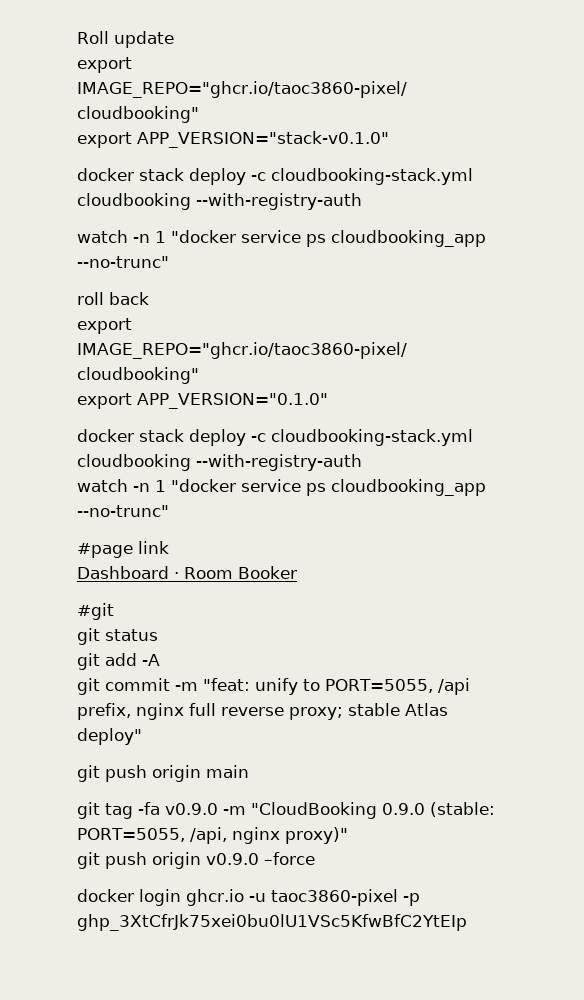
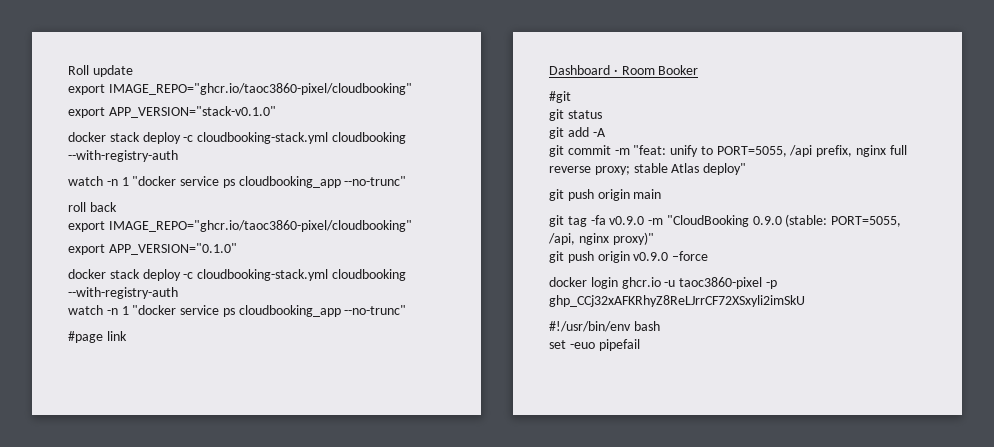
- docker login ghcr.io -u taoc3860-pixel -p 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
+ docker login ghcr.io -u taoc3860-pixel -p 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
+ #!/usr/bin/env bash
+ set -euo pipefail

